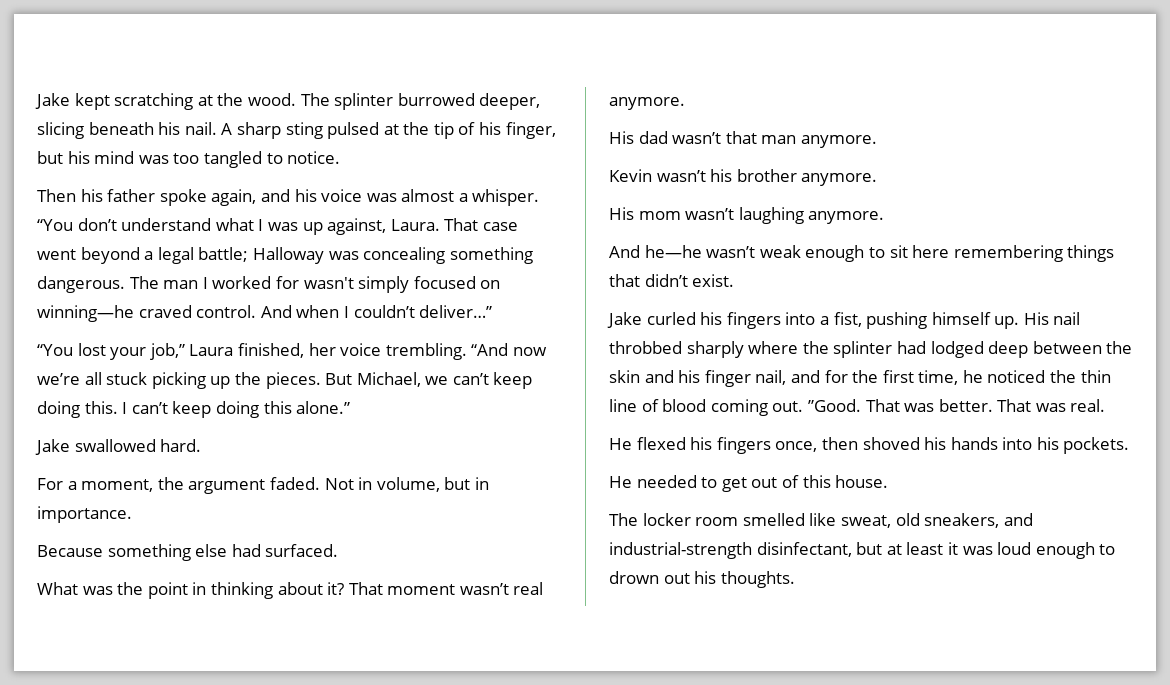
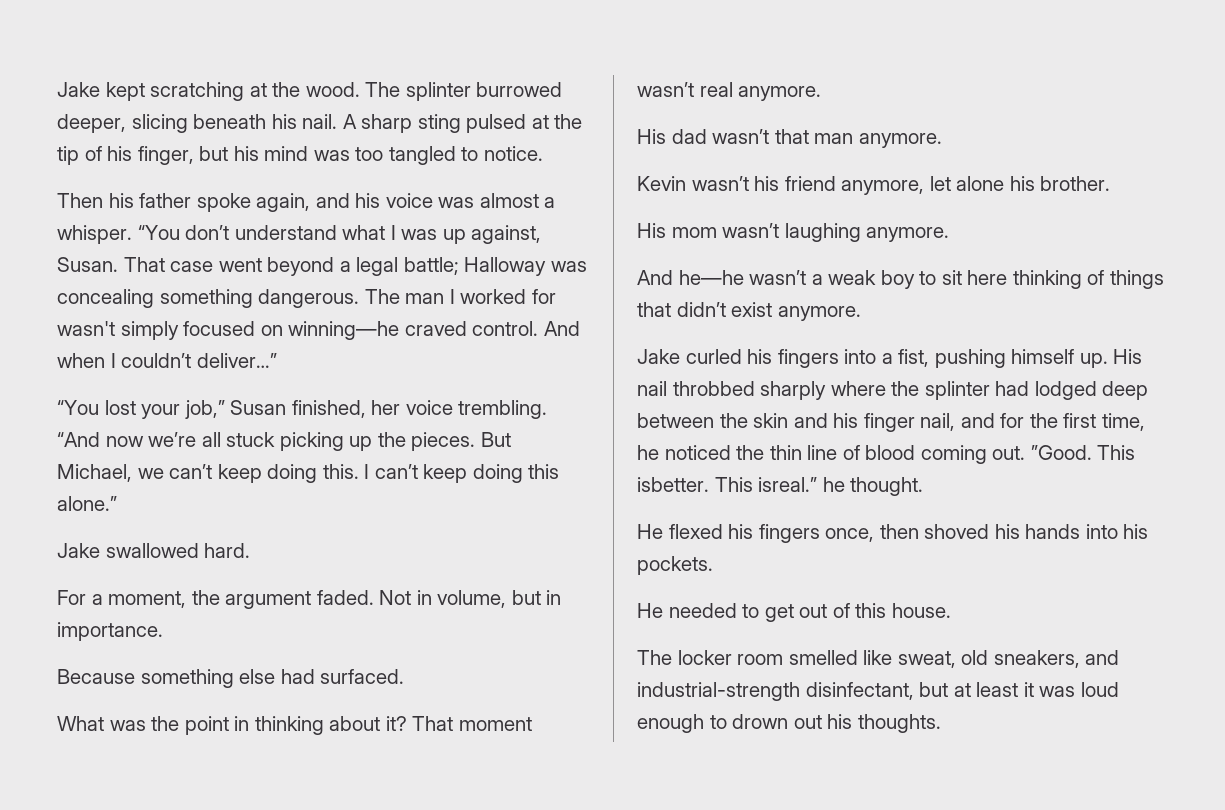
- “You don’t understand what I was up against, Laura.
+ “You don’t understand what I was up against, Susan.
- “You lost your job,” Laura finished, her voice trembling.
+ “You lost your job,” Susan finished, her voice trembling.
- Kevin wasn’t his brother anymore.
+ Kevin wasn’t his friend anymore, let alone his brother.
- And he—he wasn’t weak enough to sit here remembering things that didn’t exist.
+ And he—he wasn’t a weak boy to sit here thinking of things that didn’t exist anymore.
- That was better. That was real.
+ This isbetter. This isreal.” he thought.

